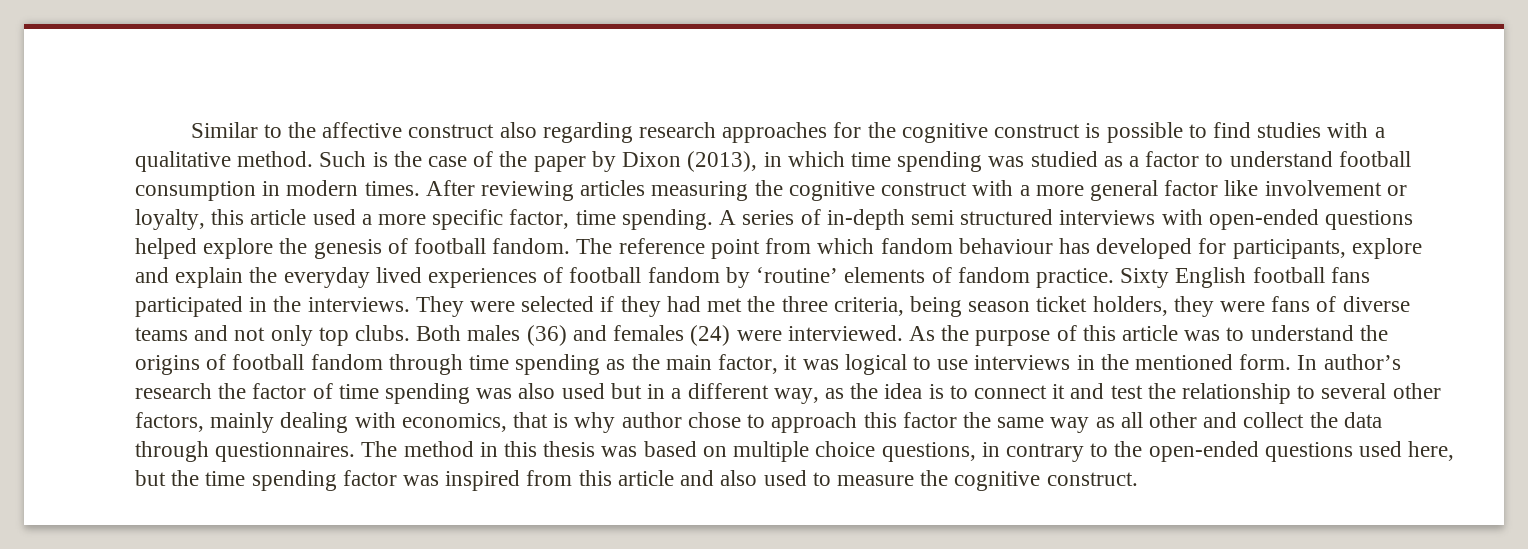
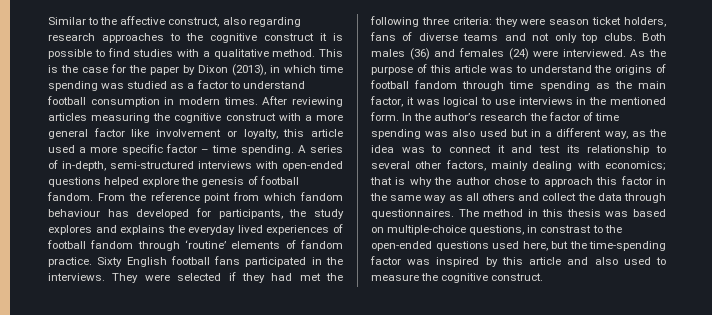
- Similar to the affective construct also regarding research approaches for the cognitive construct is possible to find studies with a qualitative method.
+ Similar to the affective construct, also regarding research approaches to the cognitive construct it is possible to find studies with a qualitative method.
- Such is the case of the paper by Dixon (2013), in which time spending was studied as a factor to understand football consumption in modern times.
+ This is the case for the paper by Dixon (2013), in which time spending was studied as a factor to understand football consumption in modern times.
- After reviewing articles measuring the cognitive construct with a more general factor like involvement or loyalty, this article used a more specific factor, time spending.
+ After reviewing articles measuring the cognitive construct with a more general factor like involvement or loyalty, this article used a more specific factor – time spending.
- A series of in-depth semi structured interviews with open-ended questions helped explore the genesis of football fandom.
+ A series of in-depth, semi-structured interviews with open-ended questions helped explore the genesis of football fandom.
- The reference point from which fandom behaviour has developed for participants, explore and explain the everyday lived experiences of football fandom by ‘routine’ elements of fandom practice.
+ From the reference point from which fandom behaviour has developed for participants, the study explores and explains the everyday lived experiences of football fandom through ‘routine’ elements of fandom practice.
- They were selected if they had met the three criteria, being season ticket holders, they were fans of diverse teams and not only top clubs.
+ They were selected if they had met the following three criteria: they were season ticket holders, fans of diverse teams and not only top clubs.
- In author’s research the factor of time spending was also used but in a different way, as the idea is to connect it and test the relationship to several other factors, mainly dealing with economics, that is why author chose to approach this factor the same way as all other and collect the data through questionnaires.
+ In the author’s research the factor of time spending was also used but in a different way, as the idea was to connect it and test its relationship to several other factors, mainly dealing with economics; that is why the author chose to approach this factor in the same way as all others and collect the data through questionnaires.
- The method in this thesis was based on multiple choice questions, in contrary to the open-ended questions used here, but the time spending factor was inspired from this article and also used to measure the cognitive construct.
+ The method in this thesis was based on multiple-choice questions, in constrast to the open-ended questions used here, but the time-spending factor was inspired by this article and also used to measure the cognitive construct.

